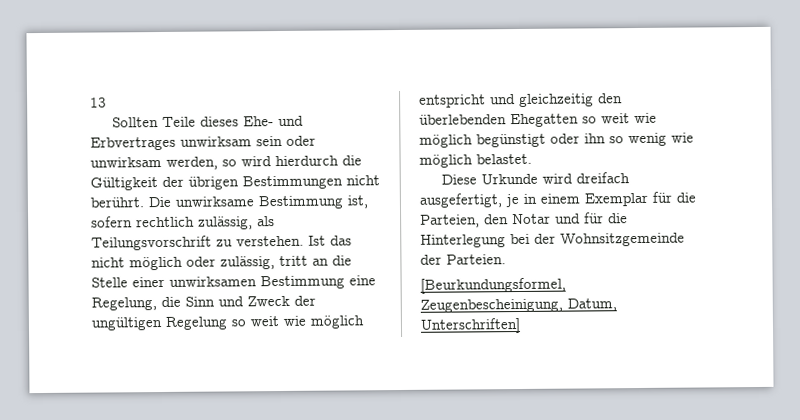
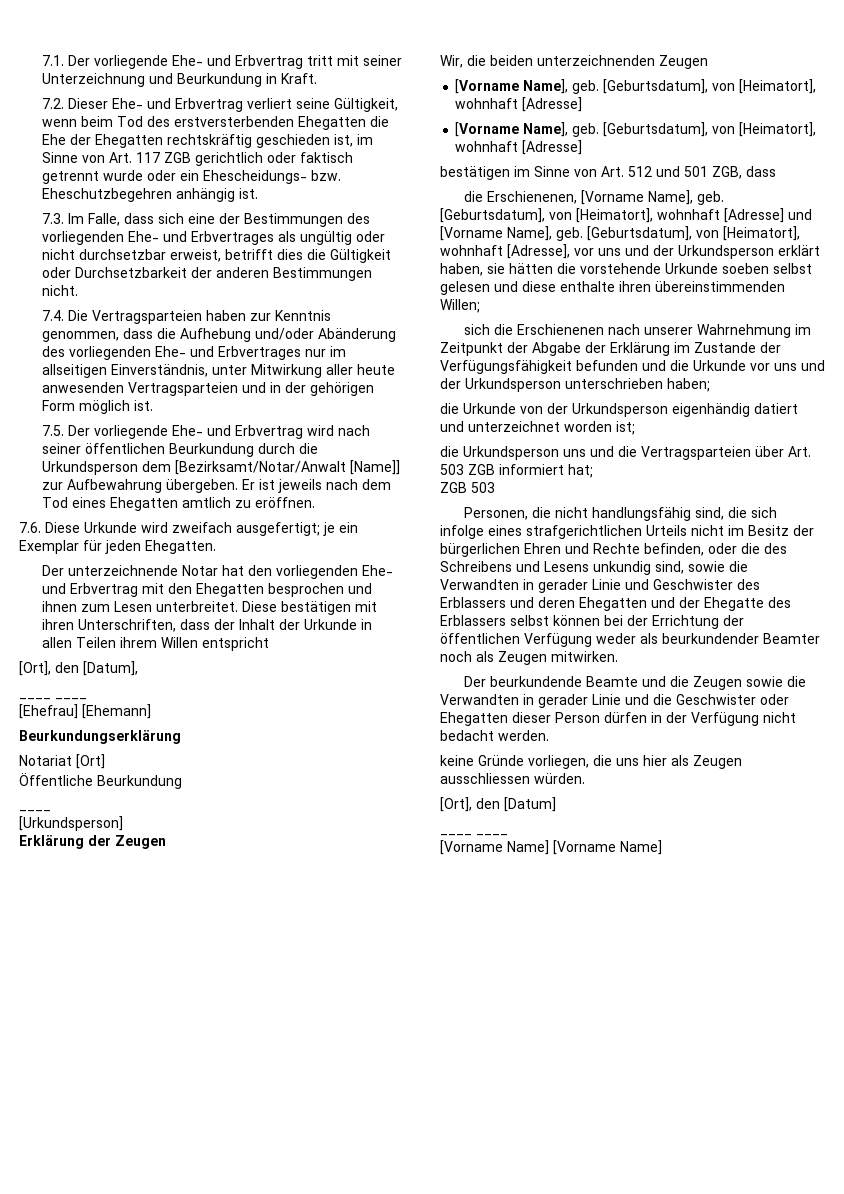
- 13
- Sollten Teile dieses Ehe- und Erbvertrages unwirksam sein oder unwirksam werden, so wird hierdurch die Gültigkeit der übrigen Bestimmungen nicht berührt. Die unwirksame Bestimmung ist, sofern rechtlich zulässig, als Teilungsvorschrift zu verstehen. Ist das nicht möglich oder zulässig, tritt an die Stelle einer unwirksamen Bestimmung eine Regelung, die Sinn und Zweck der ungültigen Regelung so weit wie möglich entspricht und gleichzeitig den überlebenden Ehegatten so weit wie möglich begünstigt oder ihn so wenig wie möglich belastet.
- Diese Urkunde wird dreifach ausgefertigt, je in einem Exemplar für die Parteien, den Notar und für die Hinterlegung bei der Wohnsitzgemeinde der Parteien.
- [Beurkundungsformel, Zeugenbescheinigung, Datum, Unterschriften]
+ 7.1. Der vorliegende Ehe- und Erbvertrag tritt mit seiner Unterzeichnung und Beurkundung in Kraft.
+ 7.2. Dieser Ehe- und Erbvertrag verliert seine Gültigkeit, wenn beim Tod des erstversterbenden Ehegatten die Ehe der Ehegatten rechtskräftig geschieden ist, im Sinne von Art. 117 ZGB gerichtlich oder faktisch getrennt wurde oder ein Ehescheidungs- bzw. Eheschutzbegehren anhängig ist.
+ 7.3. Im Falle, dass sich eine der Bestimmungen des vorliegenden Ehe- und Erbvertrages als ungültig oder nicht durchsetzbar erweist, betrifft dies die Gültigkeit oder Durchsetzbarkeit der anderen Bestimmungen nicht.
+ 7.4. Die Vertragsparteien haben zur Kenntnis genommen, dass die Aufhebung und/oder Abänderung des vorliegenden Ehe- und Erbvertrages nur im allseitigen Einverständnis, unter Mitwirkung aller heute anwesenden Vertragsparteien und in der gehörigen Form möglich ist.
+ 7.5. Der vorliegende Ehe- und Erbvertrag wird nach seiner öffentlichen Beurkundung durch die Urkundsperson dem [Bezirksamt/Notar/Anwalt [Name]] zur Aufbewahrung übergeben. Er ist jeweils nach dem Tod eines Ehegatten amtlich zu eröffnen.
+ 7.6. Diese Urkunde wird zweifach ausgefertigt; je ein Exemplar für jeden Ehegatten.
+ Der unterzeichnende Notar hat den vorliegenden Ehe- und Erbvertrag mit den Ehegatten besprochen und ihnen zum Lesen unterbreitet. Diese bestätigen mit ihren Unterschriften, dass der Inhalt der Urkunde in allen Teilen ihrem Willen entspricht
+ [Ort], den [Datum],
+ ____ ____
+ [Ehefrau] [Ehemann]
+ Beurkundungserklärung
+ Notariat [Ort]
+ Öffentliche Beurkundung
+ ____
+ [Urkundsperson]
+ Erklärung der Zeugen
+ Wir, die beiden unterzeichnenden Zeugen
+ [Vorname Name], geb. [Geburtsdatum], von [Heimatort], wohnhaft [Adresse]
+ [Vorname Name], geb. [Geburtsdatum], von [Heimatort], wohnhaft [Adresse]
+ bestätigen im Sinne von Art. 512 und 501 ZGB, dass
+ die Erschienenen, [Vorname Name], geb. [Geburtsdatum], von [Heimatort], wohnhaft [Adresse] und [Vorname Name], geb. [Geburtsdatum], von [Heimatort], wohnhaft [Adresse], vor uns und der Urkundsperson erklärt haben, sie hätten die vorstehende Urkunde soeben selbst gelesen und diese enthalte ihren übereinstimmenden Willen;
+ sich die Erschienenen nach unserer Wahrnehmung im Zeitpunkt der Abgabe der Erklärung im Zustande der Verfügungsfähigkeit befunden und die Urkunde vor uns und der Urkundsperson unterschrieben haben;
+ die Urkunde von der Urkundsperson eigenhändig datiert und unterzeichnet worden ist;
+ die Urkundsperson uns und die Vertragsparteien über Art. 503 ZGB informiert hat;
+ ZGB 503
+ Personen, die nicht handlungsfähig sind, die sich infolge eines strafgerichtlichen Urteils nicht im Besitz der bürgerlichen Ehren und Rechte befinden, oder die des Schreibens und Lesens unkundig sind, sowie die Verwandten in gerader Linie und Geschwister des Erblassers und deren Ehegatten und der Ehegatte des Erblassers selbst können bei der Errichtung der öffentlichen Verfügung weder als beurkundender Beamter noch als Zeugen mitwirken.
+ Der beurkundende Beamte und die Zeugen sowie die Verwandten in gerader Linie und die Geschwister oder Ehegatten dieser Person dürfen in der Verfügung nicht bedacht werden.
+ keine Gründe vorliegen, die uns hier als Zeugen ausschliessen würden.
+ [Ort], den [Datum]
+ ____ ____
+ [Vorname Name] [Vorname Name]

